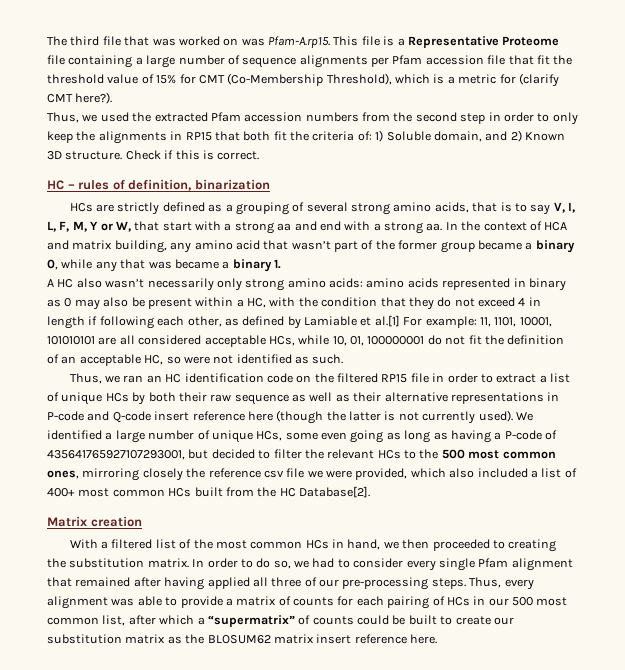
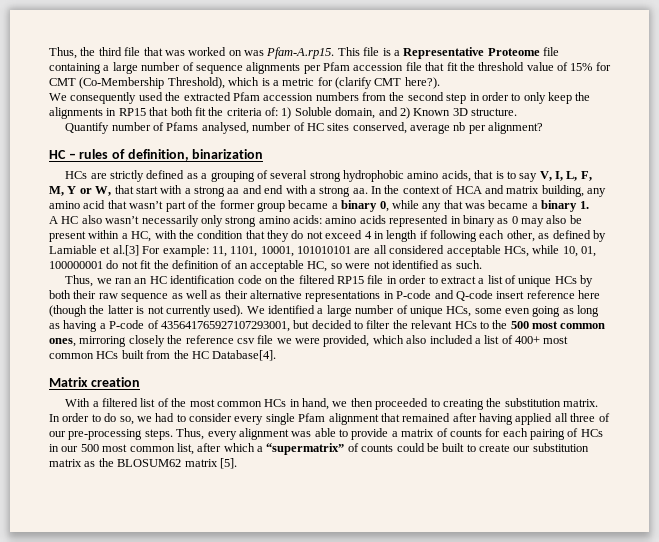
- The third file that was worked on was Pfam-A.rp15. This file is a Representative Proteome file containing a large number of sequence alignments per Pfam accession file that fit the threshold value of 15% for CMT (Co-Membership Threshold), which is a metric for (clarify CMT here?).
+ Thus, the third file that was worked on was Pfam-A.rp15. This file is a Representative Proteome file containing a large number of sequence alignments per Pfam accession file that fit the threshold value of 15% for CMT (Co-Membership Threshold), which is a metric for (clarify CMT here?).
- Thus, we used the extracted Pfam accession numbers from the second step in order to only keep the alignments in RP15 that both fit the criteria of: 1) Soluble domain, and 2) Known 3D structure. Check if this is correct.
+ We consequently used the extracted Pfam accession numbers from the second step in order to only keep the alignments in RP15 that both fit the criteria of: 1) Soluble domain, and 2) Known 3D structure.
+ Quantify number of Pfams analysed, number of HC sites conserved, average nb per alignment?
- HCs are strictly defined as a grouping of several strong amino acids, that is to say V, I, L, F, M, Y or W, that start with a strong aa and end with a strong aa.
+ HCs are strictly defined as a grouping of several strong hydrophobic amino acids, that is to say V, I, L, F, M, Y or W, that start with a strong aa and end with a strong aa.
- amino acids represented in binary as 0 may also be present within a HC, with the condition that they do not exceed 4 in length if following each other, as defined by Lamiable et al.[1] For example:
+ amino acids represented in binary as 0 may also be present within a HC, with the condition that they do not exceed 4 in length if following each other, as defined by Lamiable et al.[3] For example:
- We identified a large number of unique HCs, some even going as long as having a P-code of 435641765927107293001, but decided to filter the relevant HCs to the 500 most common ones, mirroring closely the reference csv file we were provided, which also included a list of 400+ most common HCs built from the HC Database[2].
+ We identified a large number of unique HCs, some even going as long as having a P-code of 435641765927107293001, but decided to filter the relevant HCs to the 500 most common ones, mirroring closely the reference csv file we were provided, which also included a list of 400+ most common HCs built from the HC Database[4].
- Thus, every alignment was able to provide a matrix of counts for each pairing of HCs in our 500 most common list, after which a “supermatrix” of counts could be built to create our substitution matrix as the BLOSUM62 matrix insert reference here.
+ Thus, every alignment was able to provide a matrix of counts for each pairing of HCs in our 500 most common list, after which a “supermatrix” of counts could be built to create our substitution matrix as the BLOSUM62 matrix [5].

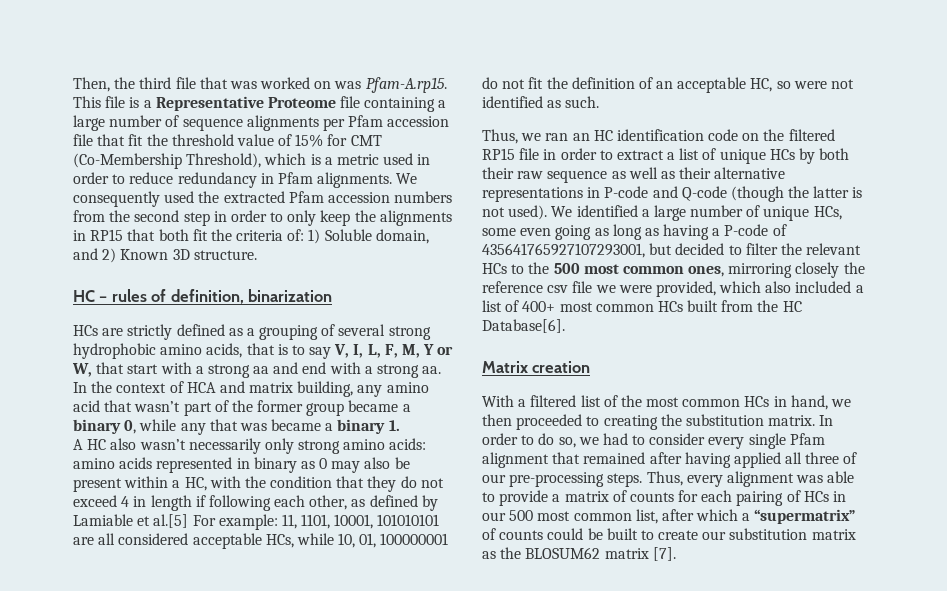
- Thus, the third file that was worked on was Pfam-A.rp15. This file is a Representative Proteome file containing a large number of sequence alignments per Pfam accession file that fit the threshold value of 15% for CMT (Co-Membership Threshold), which is a metric for (clarify CMT here?).
- We consequently used the extracted Pfam accession numbers from the second step in order to only keep the alignments in RP15 that both fit the criteria of:
+ Then, the third file that was worked on was Pfam-A.rp15. This file is a Representative Proteome file containing a large number of sequence alignments per Pfam accession file that fit the threshold value of 15% for CMT (Co-Membership Threshold), which is a metric used in order to reduce redundancy in Pfam alignments. We consequently used the extracted Pfam accession numbers from the second step in order to only keep the alignments in RP15 that both fit the criteria of:
- Quantify number of Pfams analysed, number of HC sites conserved, average nb per alignment?
- amino acids represented in binary as 0 may also be present within a HC, with the condition that they do not exceed 4 in length if following each other, as defined by Lamiable et al.[3] For example:
+ amino acids represented in binary as 0 may also be present within a HC, with the condition that they do not exceed 4 in length if following each other, as defined by Lamiable et al.[5] For example:
- Thus, we ran an HC identification code on the filtered RP15 file in order to extract a list of unique HCs by both their raw sequence as well as their alternative representations in P-code and Q-code insert reference here (though the latter is not currently used).
+ Thus, we ran an HC identification code on the filtered RP15 file in order to extract a list of unique HCs by both their raw sequence as well as their alternative representations in P-code and Q-code (though the latter is not used).
- We identified a large number of unique HCs, some even going as long as having a P-code of 435641765927107293001, but decided to filter the relevant HCs to the 500 most common ones, mirroring closely the reference csv file we were provided, which also included a list of 400+ most common HCs built from the HC Database[4].
+ We identified a large number of unique HCs, some even going as long as having a P-code of 435641765927107293001, but decided to filter the relevant HCs to the 500 most common ones, mirroring closely the reference csv file we were provided, which also included a list of 400+ most common HCs built from the HC Database[6].
- Thus, every alignment was able to provide a matrix of counts for each pairing of HCs in our 500 most common list, after which a “supermatrix” of counts could be built to create our substitution matrix as the BLOSUM62 matrix [5].
+ Thus, every alignment was able to provide a matrix of counts for each pairing of HCs in our 500 most common list, after which a “supermatrix” of counts could be built to create our substitution matrix as the BLOSUM62 matrix [7].

